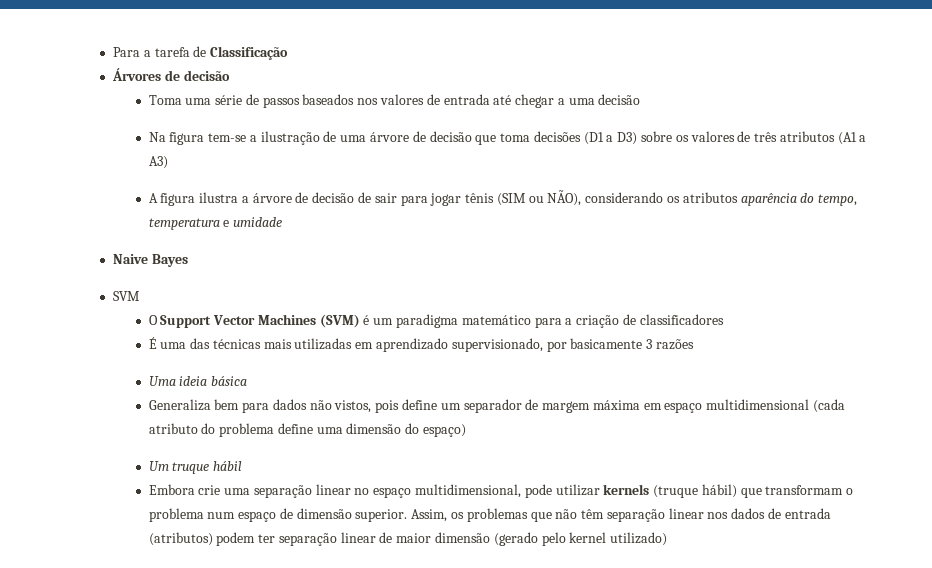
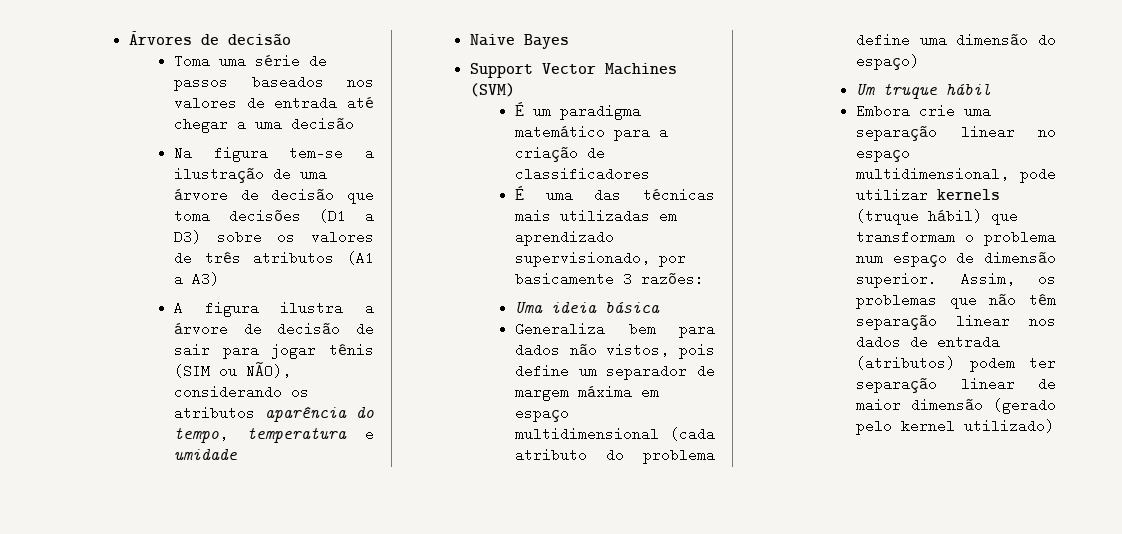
- Para a tarefa de Classificação
- SVM
- O Support Vector Machines (SVM) é um paradigma matemático para a criação de classificadores
+ Support Vector Machines (SVM)
+ É um paradigma matemático para a criação de classificadores
- É uma das técnicas mais utilizadas em aprendizado supervisionado, por basicamente 3 razões
+ É uma das técnicas mais utilizadas em aprendizado supervisionado, por basicamente 3 razões:

